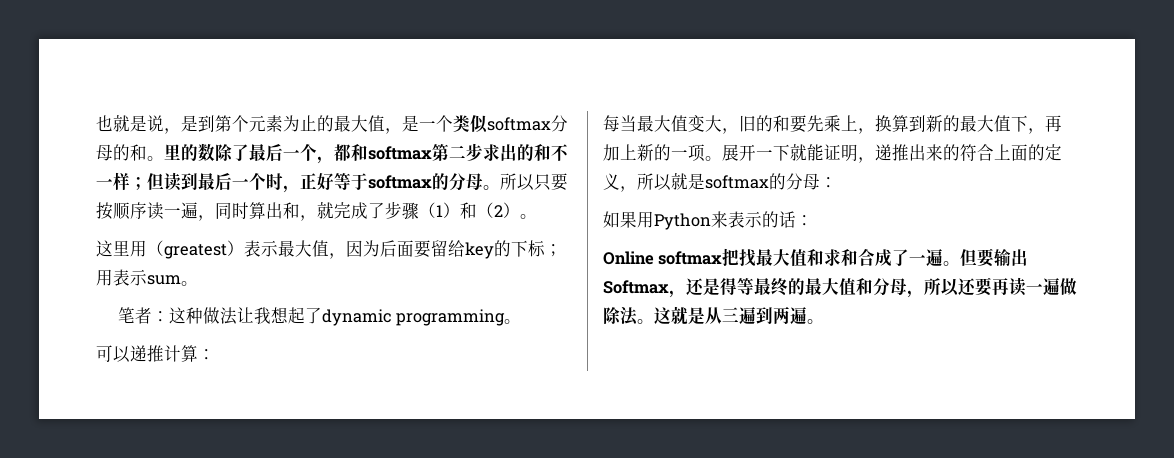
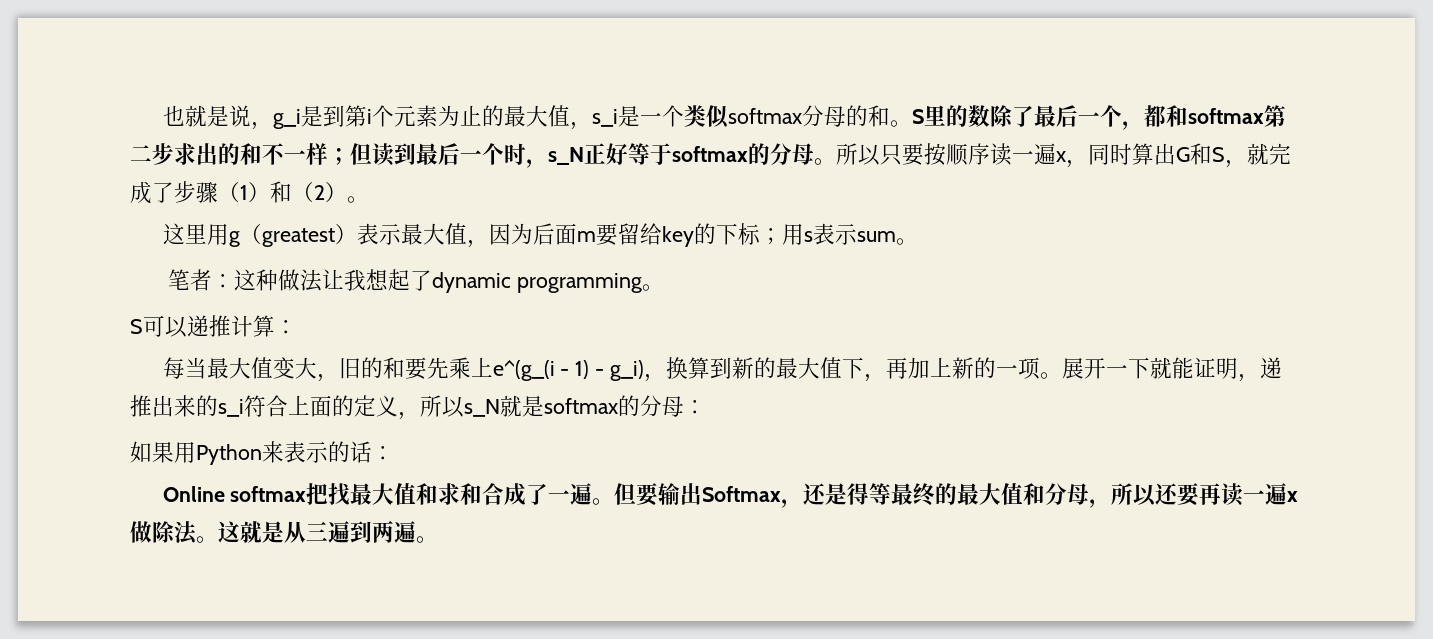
- 也就是说，是到第个元素为止的最大值，是一个类似softmax分母的和。
+ 也就是说，g_i是到第i个元素为止的最大值，s_i是一个类似softmax分母的和。
- 里的数除了最后一个，都和softmax第二步求出的和不一样；但读到最后一个时，正好等于softmax的分母。
+ S里的数除了最后一个，都和softmax第二步求出的和不一样；但读到最后一个时，s_N正好等于softmax的分母。
- 所以只要按顺序读一遍，同时算出和，就完成了步骤（1）和（2）。
+ 所以只要按顺序读一遍x，同时算出G和S，就完成了步骤（1）和（2）。
- 这里用（greatest）表示最大值，因为后面要留给key的下标；用表示sum。
+ 这里用g（greatest）表示最大值，因为后面m要留给key的下标；用s表示sum。
- 可以递推计算：
+ S可以递推计算：
- 每当最大值变大，旧的和要先乘上，换算到新的最大值下，再加上新的一项。
+ 每当最大值变大，旧的和要先乘上e^(g_(i - 1) - g_i)，换算到新的最大值下，再加上新的一项。
- 展开一下就能证明，递推出来的符合上面的定义，所以就是softmax的分母：
+ 展开一下就能证明，递推出来的s_i符合上面的定义，所以s_N就是softmax的分母：
- 但要输出Softmax，还是得等最终的最大值和分母，所以还要再读一遍做除法。
+ 但要输出Softmax，还是得等最终的最大值和分母，所以还要再读一遍x做除法。

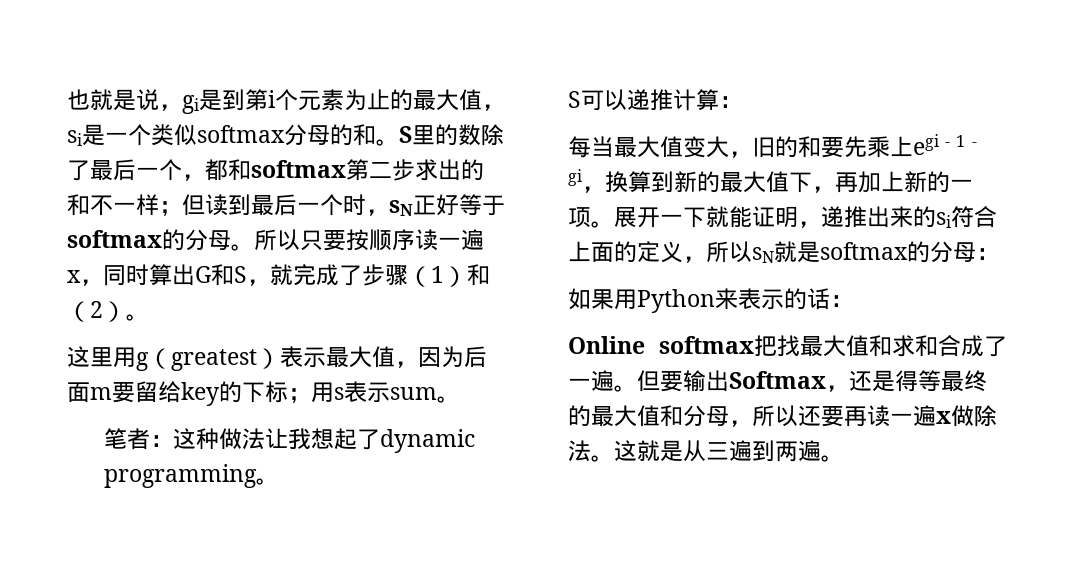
- 也就是说，g_i是到第i个元素为止的最大值，s_i是一个类似softmax分母的和。
+ 也就是说，gi是到第i个元素为止的最大值，si是一个类似softmax分母的和。
- S里的数除了最后一个，都和softmax第二步求出的和不一样；但读到最后一个时，s_N正好等于softmax的分母。
+ S里的数除了最后一个，都和softmax第二步求出的和不一样；但读到最后一个时，sN正好等于softmax的分母。
- 每当最大值变大，旧的和要先乘上e^(g_(i - 1) - g_i)，换算到新的最大值下，再加上新的一项。
+ 每当最大值变大，旧的和要先乘上egi - 1 - gi，换算到新的最大值下，再加上新的一项。
- 展开一下就能证明，递推出来的s_i符合上面的定义，所以s_N就是softmax的分母：
+ 展开一下就能证明，递推出来的si符合上面的定义，所以sN就是softmax的分母：

